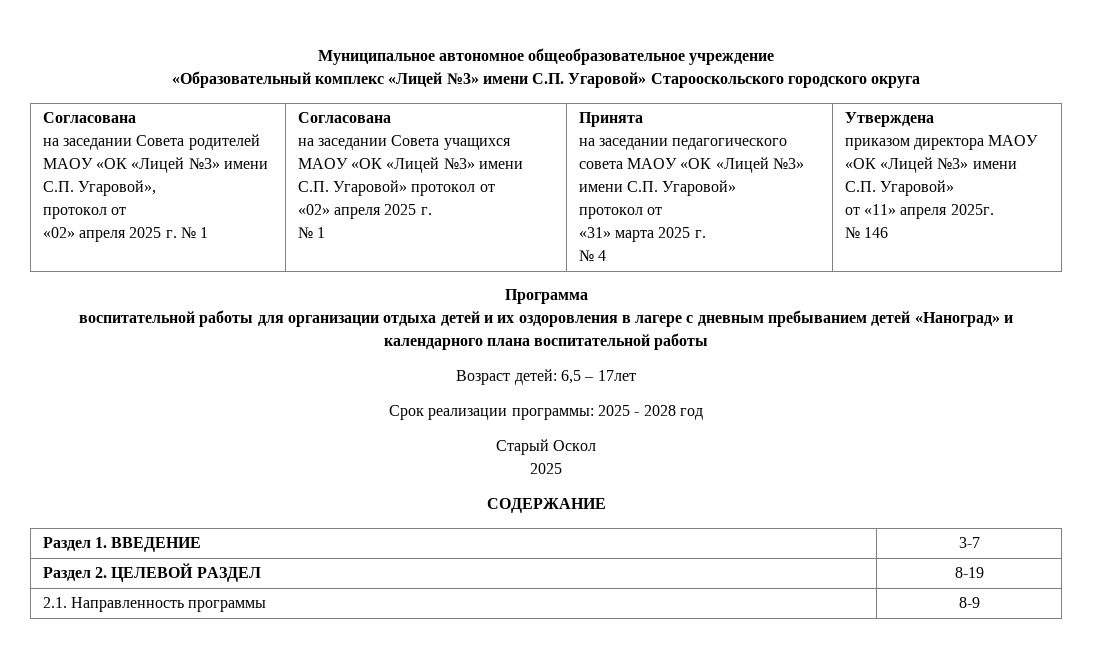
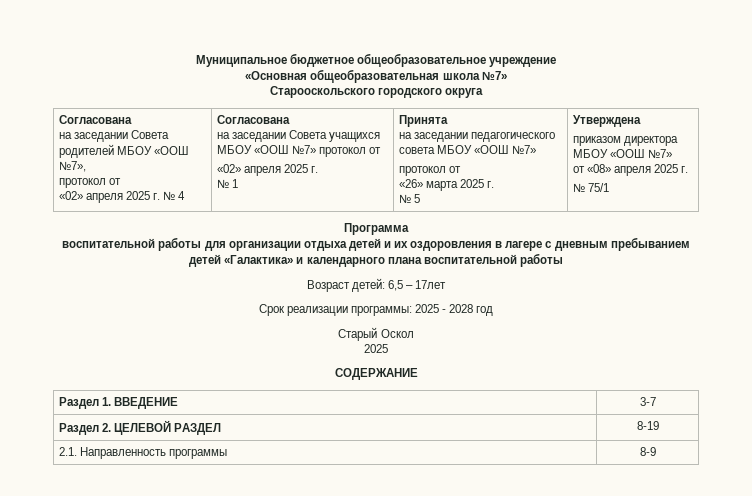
- Муниципальное автономное общеобразовательное учреждение
+ Муниципальное бюджетное общеобразовательное учреждение
- «Образовательный комплекс «Лицей №3» имени С.П. Угаровой» Старооскольского городского округа
+ «Основная общеобразовательная школа №7»
+ Старооскольского городского округа
- на заседании Совета родителей МАОУ «ОК «Лицей №3» имени С.П. Угаровой»,
+ на заседании Совета родителей МБОУ «ООШ №7»,
- «02» апреля 2025 г. № 1
+ «02» апреля 2025 г. № 4
- на заседании Совета учащихся МАОУ «ОК «Лицей №3» имени С.П. Угаровой» протокол от
+ на заседании Совета учащихся МБОУ «ООШ №7» протокол от
- на заседании педагогического совета МАОУ «ОК «Лицей №3» имени С.П. Угаровой»
+ на заседании педагогического совета МБОУ «ООШ №7»
  протокол от
- «31» марта 2025 г.
+ «26» марта 2025 г.
- № 4
+ № 5
- приказом директора МАОУ «ОК «Лицей №3» имени С.П. Угаровой»
- от «11» апреля 2025г.
- № 146
+ приказом директора МБОУ «ООШ №7»
+ от «08» апреля 2025 г.
+ № 75/1
- воспитательной работы для организации отдыха детей и их оздоровления в лагере с дневным пребыванием детей «Наноград» и календарного плана воспитательной работы
+ воспитательной работы для организации отдыха детей и их оздоровления в лагере с дневным пребыванием детей «Галактика» и календарного плана воспитательной работы

